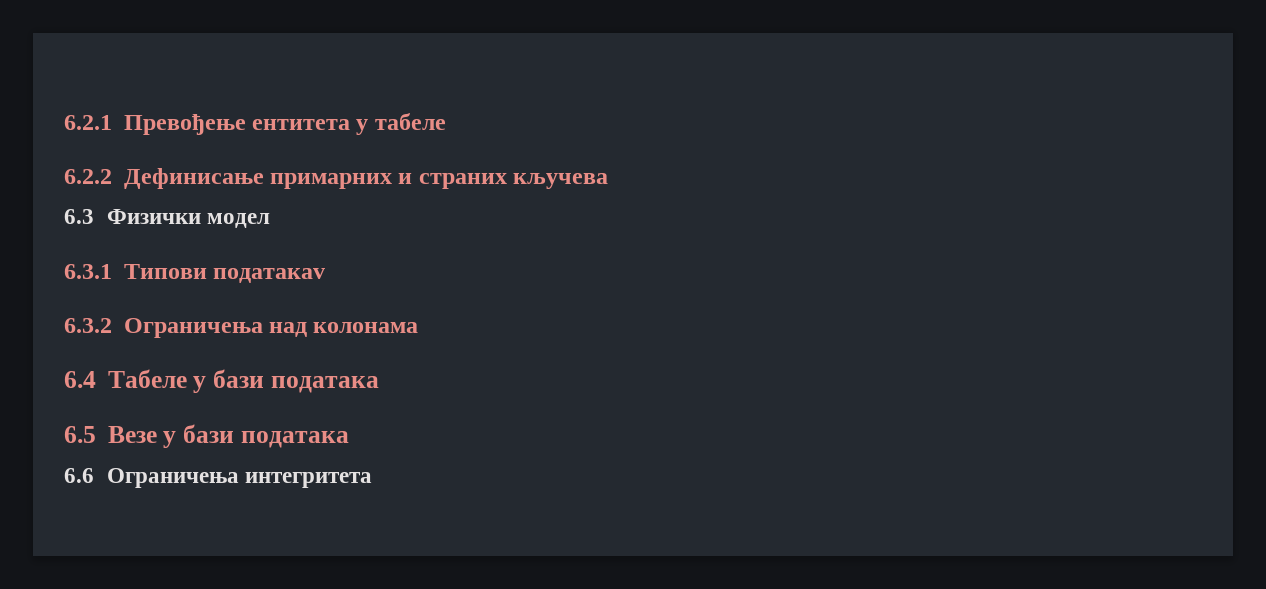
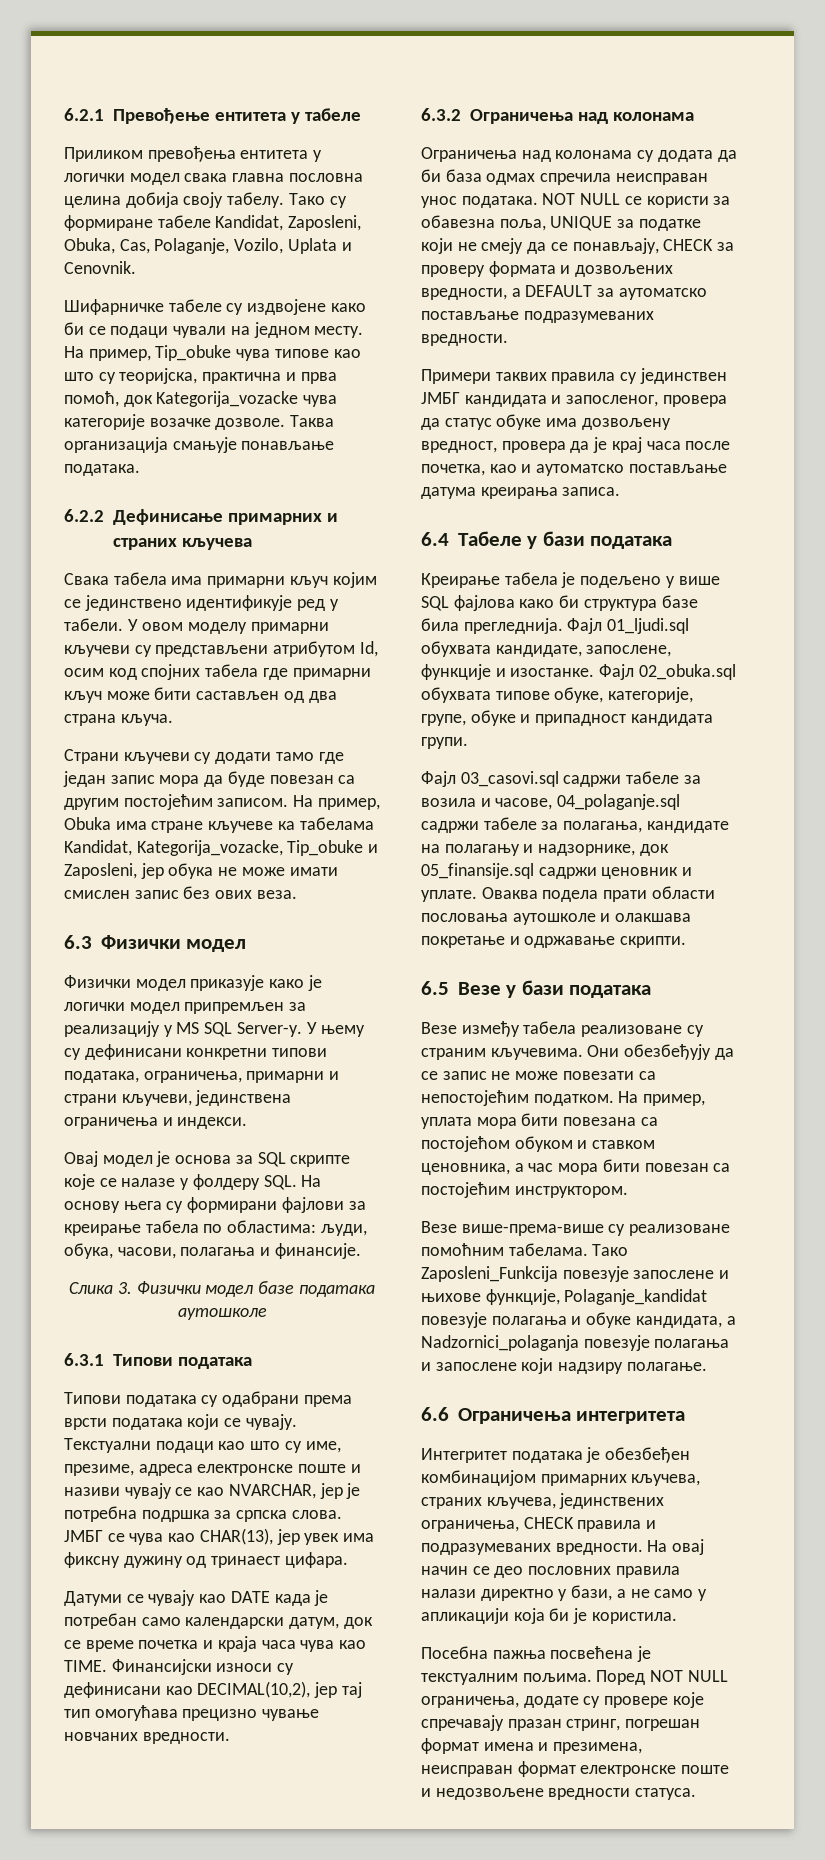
+ Приликом превођења ентитета у логички модел свака главна пословна целина добија своју табелу. Тако су формиране табеле Kandidat, Zaposleni, Obuka, Cas, Polaganje, Vozilo, Uplata и Cenovnik.
+ Шифарничке табеле су издвојене како би се подаци чували на једном месту. На пример, Tip_obuke чува типове као што су теоријска, практична и прва помоћ, док Kategorija_vozacke чува категорије возачке дозволе. Таква организација смањује понављање података.
+ Свака табела има примарни кључ којим се јединствено идентификује ред у табели. У овом моделу примарни кључеви су представљени атрибутом Id, осим код спојних табела где примарни кључ може бити састављен од два страна кључа.
+ Страни кључеви су додати тамо где један запис мора да буде повезан са другим постојећим записом. На пример, Obuka има стране кључеве ка табелама Kandidat, Kategorija_vozacke, Tip_obuke и Zaposleni, јер обука не може имати смислен запис без ових веза.
  6.3 Физички модел
- 6.3.1 Типови податакаv
+ Физички модел приказује како је логички модел припремљен за реализацију у MS SQL Server-у. У њему су дефинисани конкретни типови података, ограничења, примарни и страни кључеви, јединствена ограничења и индекси.
+ Овај модел је основа за SQL скрипте које се налазе у фолдеру SQL. На основу њега су формирани фајлови за креирање табела по областима: људи, обука, часови, полагања и финансије.
+ Слика 3. Физички модел базе података аутошколе
+ 6.3.1 Типови података
+ Типови података су одабрани према врсти података који се чувају. Текстуални подаци као што су име, презиме, адреса електронске поште и називи чувају се као NVARCHAR, јер је потребна подршка за српска слова. ЈМБГ се чува као CHAR(13), јер увек има фиксну дужину од тринаест цифара.
+ Датуми се чувају као DATE када је потребан само календарски датум, док се време почетка и краја часа чува као TIME. Финансијски износи су дефинисани као DECIMAL(10,2), јер тај тип омогућава прецизно чување новчаних вредности.
  6.3.2 Ограничења над колонама
+ Ограничења над колонама су додата да би база одмах спречила неисправан унос података. NOT NULL се користи за обавезна поља, UNIQUE за податке који не смеју да се понављају, CHECK за проверу формата и дозвољених вредности, а DEFAULT за аутоматско постављање подразумеваних вредности.
+ Примери таквих правила су јединствен ЈМБГ кандидата и запосленог, провера да статус обуке има дозвољену вредност, провера да је крај часа после почетка, као и аутоматско постављање датума креирања записа.
+ Креирање табела је подељено у више SQL фајлова како би структура базе била прегледнија. Фајл 01_ljudi.sql обухвата кандидате, запослене, функције и изостанке. Фајл 02_obuka.sql обухвата типове обуке, категорије, групе, обуке и припадност кандидата групи.
+ Фајл 03_casovi.sql садржи табеле за возила и часове, 04_polaganje.sql садржи табеле за полагања, кандидате на полагању и надзорнике, док 05_finansije.sql садржи ценовник и уплате. Оваква подела прати области пословања аутошколе и олакшава покретање и одржавање скрипти.
+ Везе између табела реализоване су страним кључевима. Они обезбеђују да се запис не може повезати са непостојећим податком. На пример, уплата мора бити повезана са постојећом обуком и ставком ценовника, а час мора бити повезан са постојећим инструктором.
+ Везе више-према-више су реализоване помоћним табелама. Тако Zaposleni_Funkcija повезује запослене и њихове функције, Polaganje_kandidat повезује полагања и обуке кандидата, а Nadzornici_polaganja повезује полагања и запослене који надзиру полагање.
  6.6 Ограничења интегритета
+ Интегритет података је обезбеђен комбинацијом примарних кључева, страних кључева, јединствених ограничења, CHECK правила и подразумеваних вредности. На овај начин се део пословних правила налази директно у бази, а не само у апликацији која би је користила.
+ Посебна пажња посвећена је текстуалним пољима. Поред NOT NULL ограничења, додате су провере које спречавају празан стринг, погрешан формат имена и презимена, неисправан формат електронске поште и недозвољене вредности статуса.

